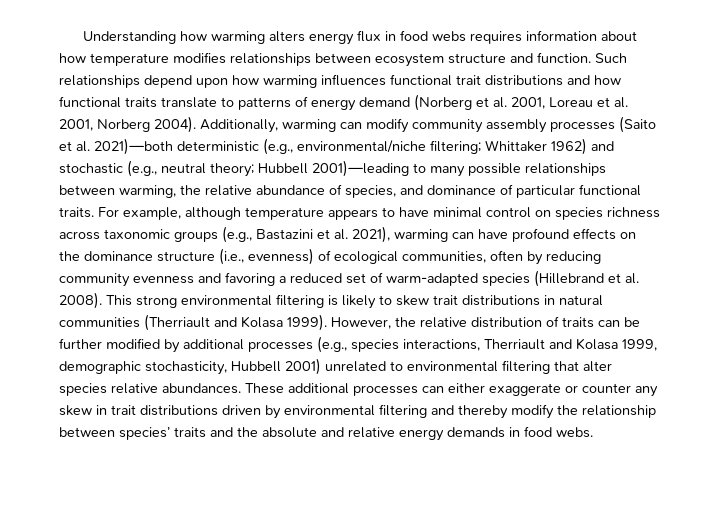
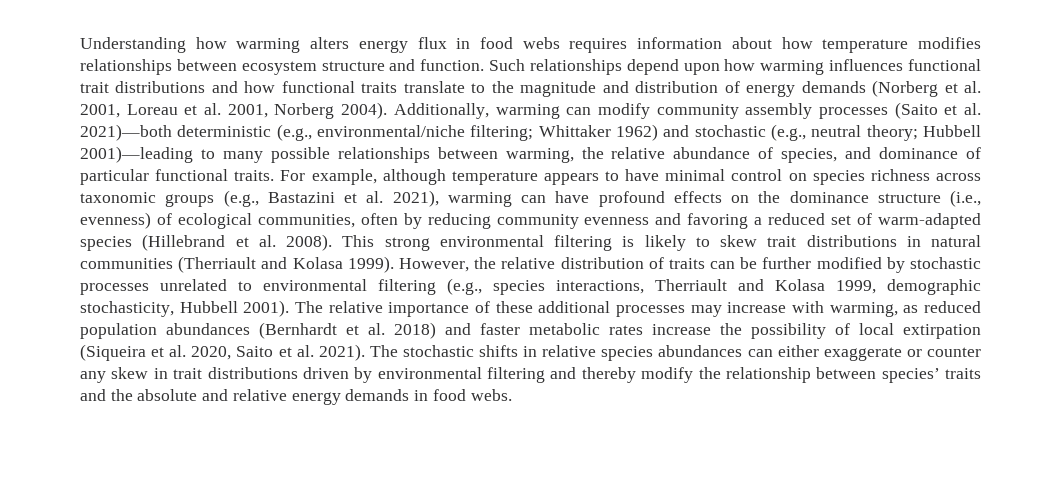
- Such relationships depend upon how warming influences functional trait distributions and how functional traits translate to patterns of energy demand (Norberg et al. 2001, Loreau et al. 2001, Norberg 2004).
+ Such relationships depend upon how warming influences functional trait distributions and how functional traits translate to the magnitude and distribution of energy demands (Norberg et al. 2001, Loreau et al. 2001, Norberg 2004).
- However, the relative distribution of traits can be further modified by additional processes (e.g., species interactions, Therriault and Kolasa 1999, demographic stochasticity, Hubbell 2001) unrelated to environmental filtering that alter species relative abundances. These additional processes can either exaggerate or counter any skew in trait distributions driven by environmental filtering and thereby modify the relationship between species’ traits and the absolute and relative energy demands in food webs.
+ However, the relative distribution of traits can be further modified by stochastic processes unrelated to environmental filtering (e.g., species interactions, Therriault and Kolasa 1999, demographic stochasticity, Hubbell 2001). The relative importance of these additional processes may increase with warming, as reduced population abundances (Bernhardt et al. 2018) and faster metabolic rates increase the possibility of local extirpation (Siqueira et al. 2020, Saito et al. 2021). The stochastic shifts in relative species abundances can either exaggerate or counter any skew in trait distributions driven by environmental filtering and thereby modify the relationship between species’ traits and the absolute and relative energy demands in food webs.

